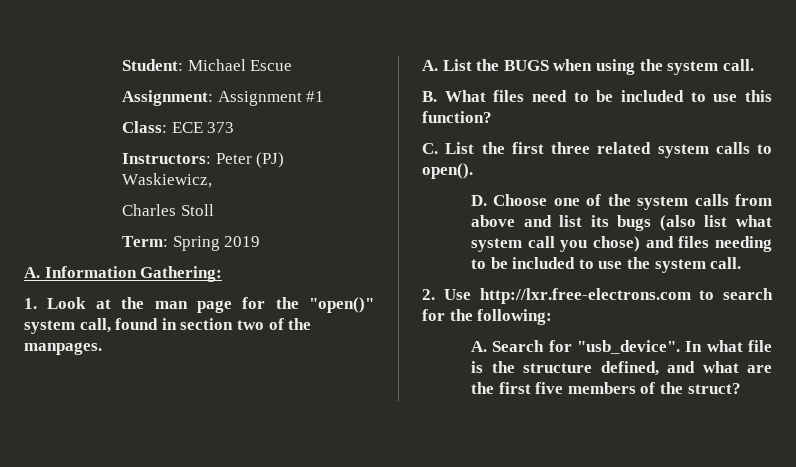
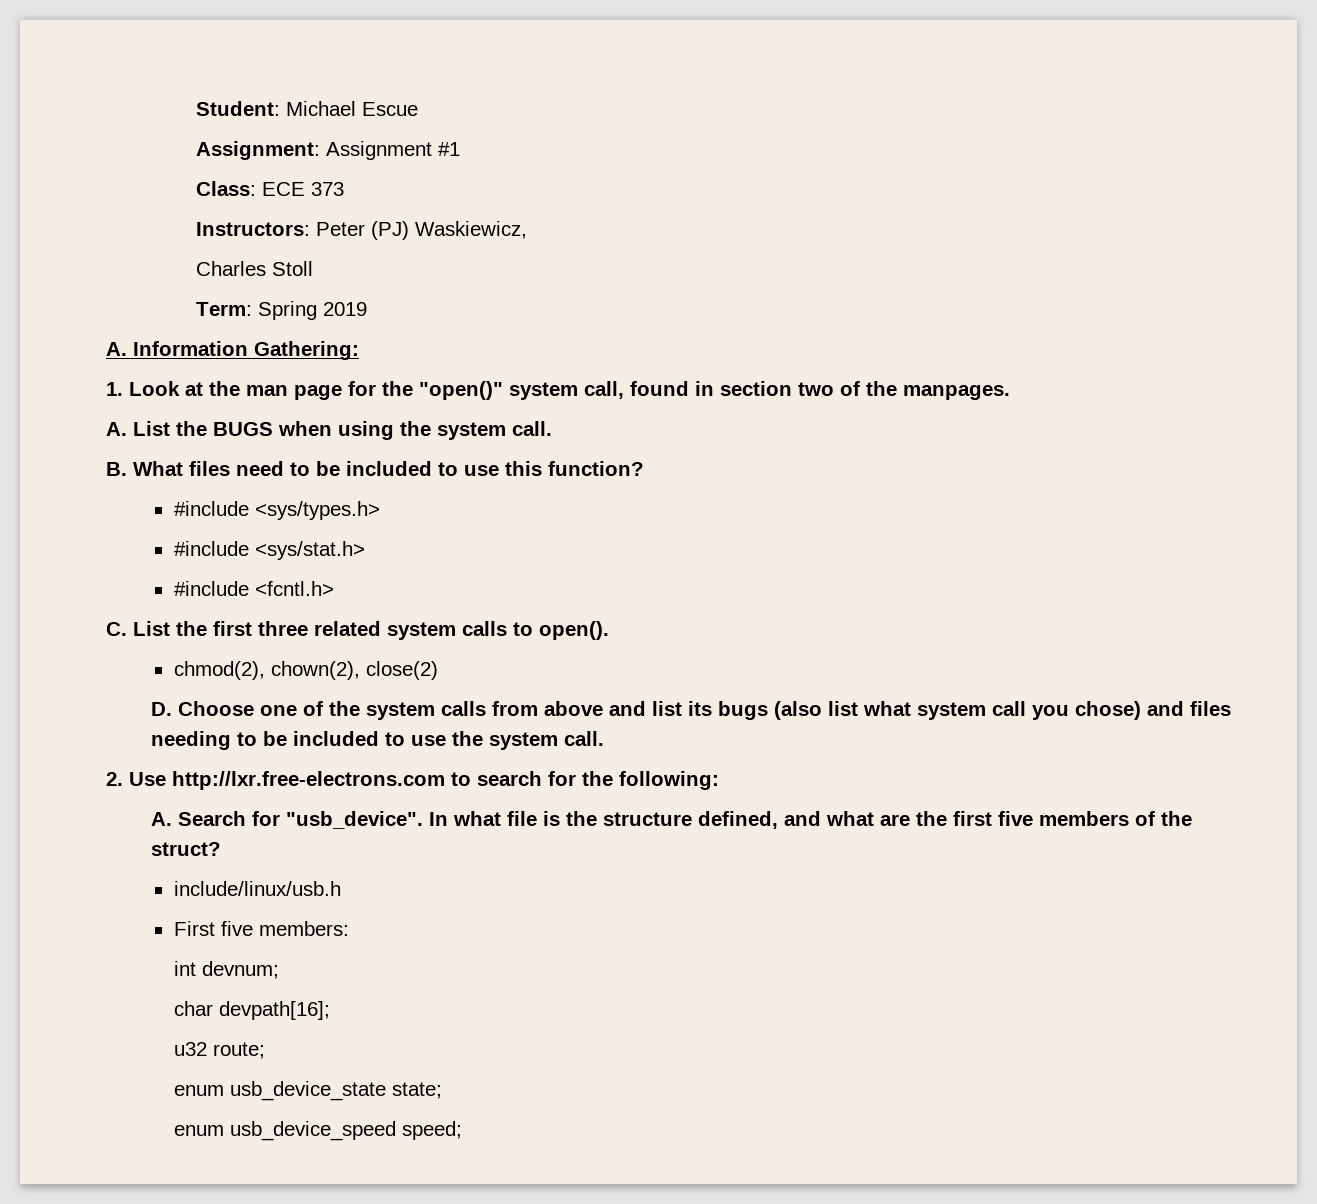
+ #include <sys/types.h>
+ #include <sys/stat.h>
+ #include <fcntl.h>
+ chmod(2), chown(2), close(2)
+ include/linux/usb.h
+ First five members:
+ int devnum;
+ char devpath[16];
+ u32 route;
+ enum usb_device_state state;
+ enum usb_device_speed speed;

